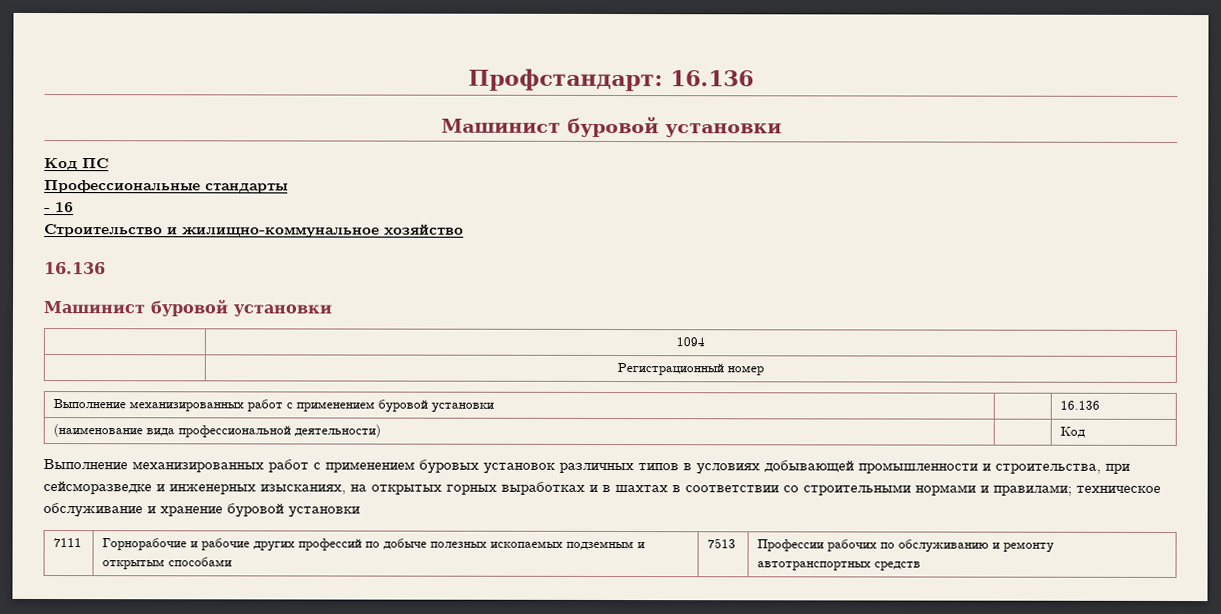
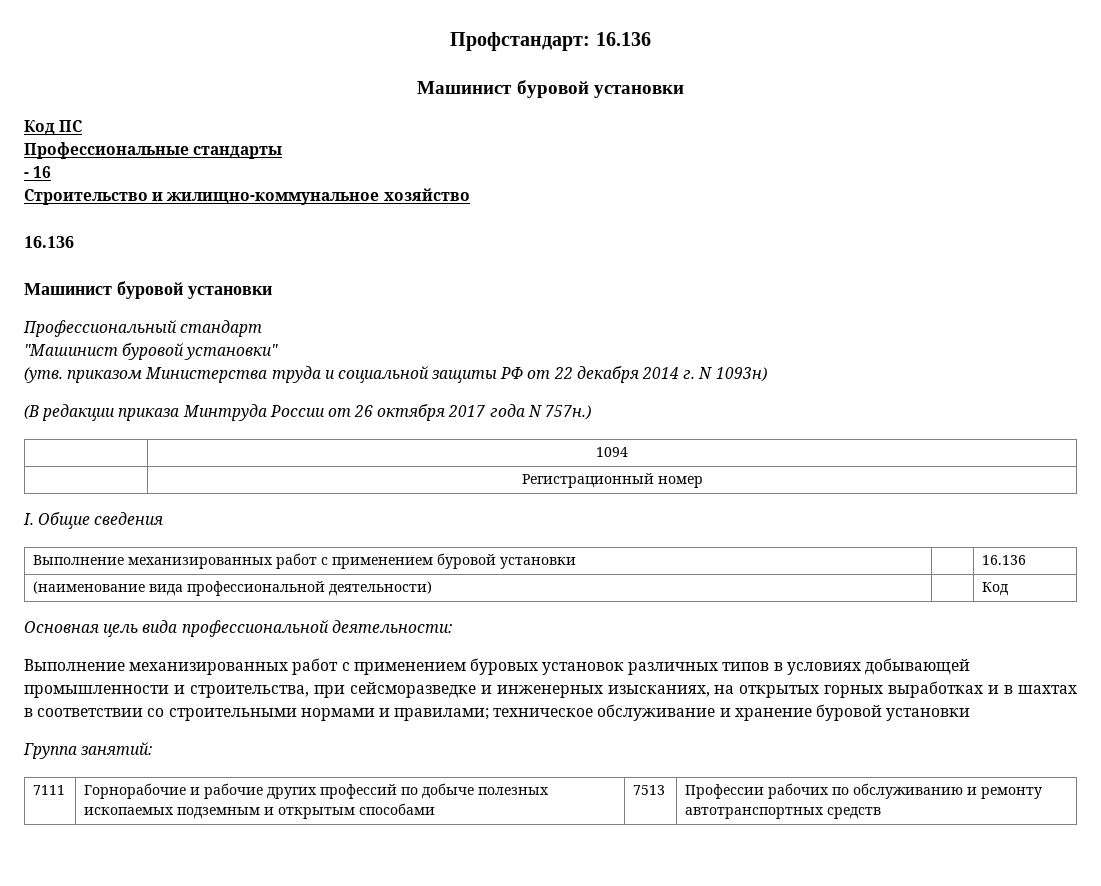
+ Профессиональный стандарт
+ "Машинист буровой установки"
+ (утв. приказом Министерства труда и социальной защиты РФ от 22 декабря 2014 г. N 1093н)
+ (В редакции приказа Минтруда России от 26 октября 2017 года N 757н.)
+ I. Общие сведения
+ Основная цель вида профессиональной деятельности:
+ Группа занятий:

